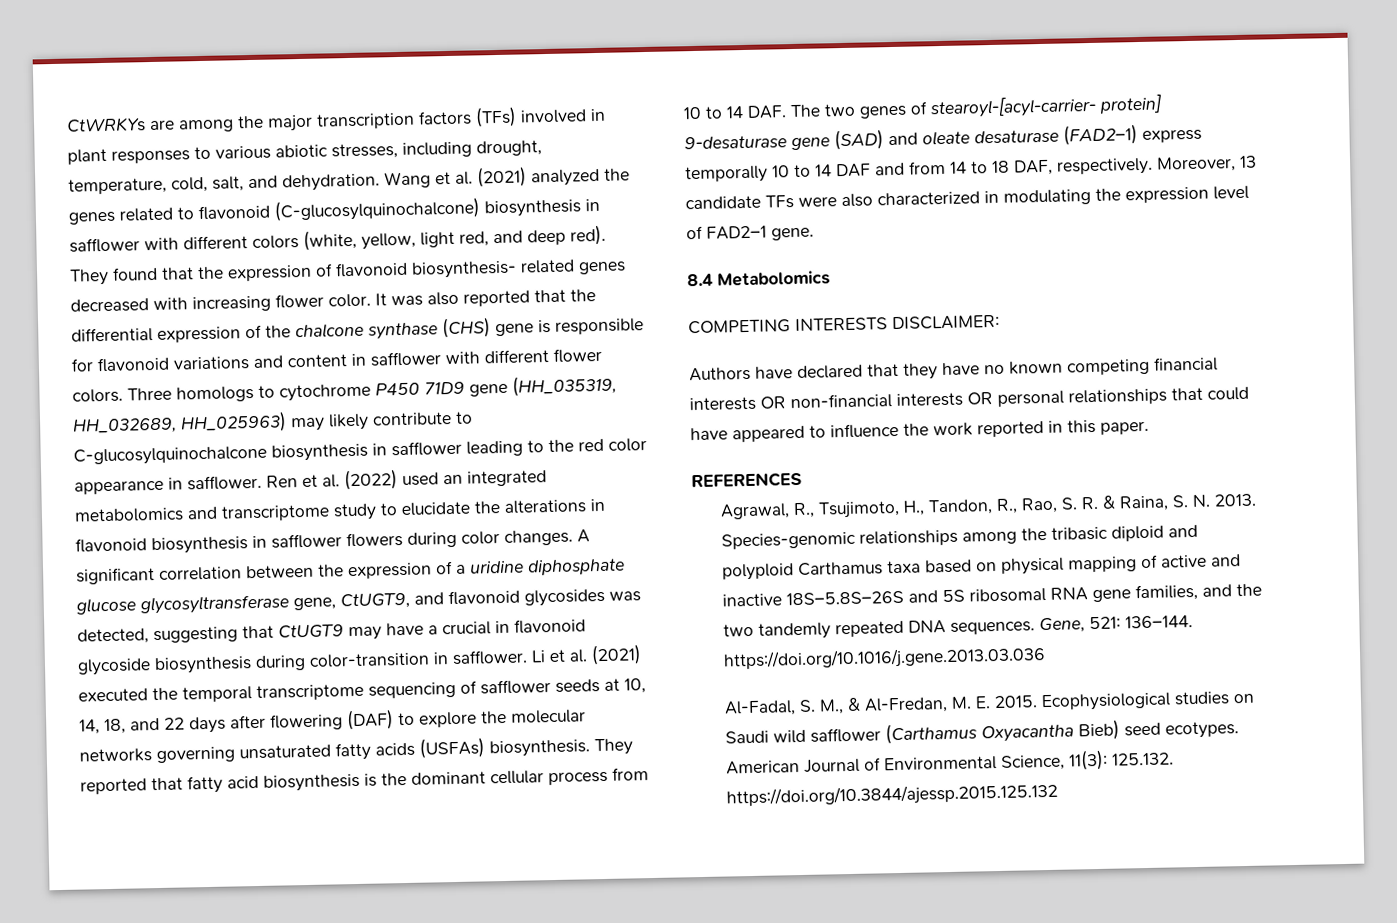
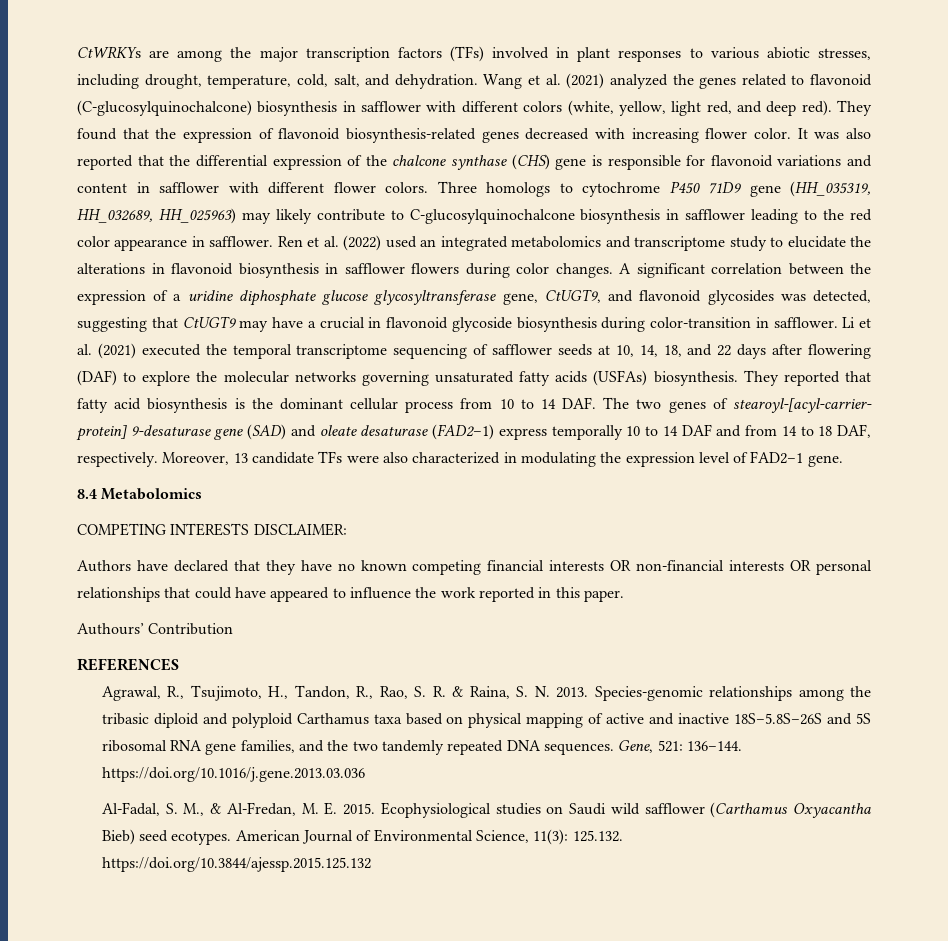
- They found that the expression of flavonoid biosynthesis- related genes decreased with increasing flower color.
+ They found that the expression of flavonoid biosynthesis-related genes decreased with increasing flower color.
+ Authours’ Contribution

